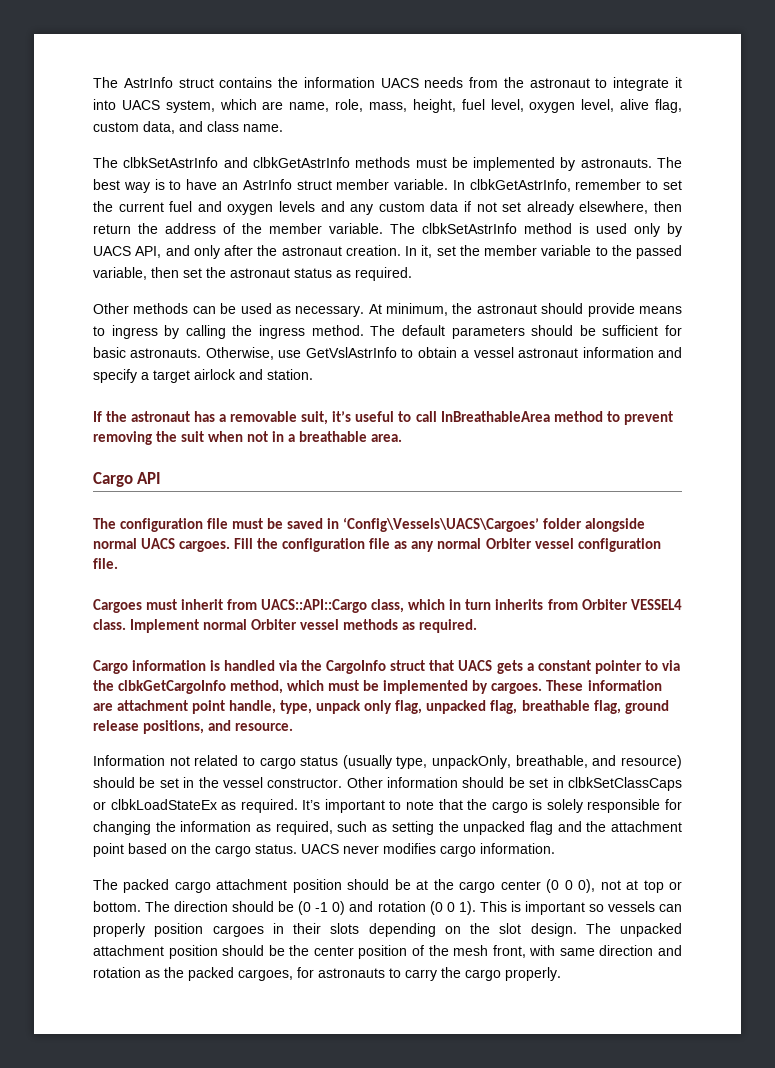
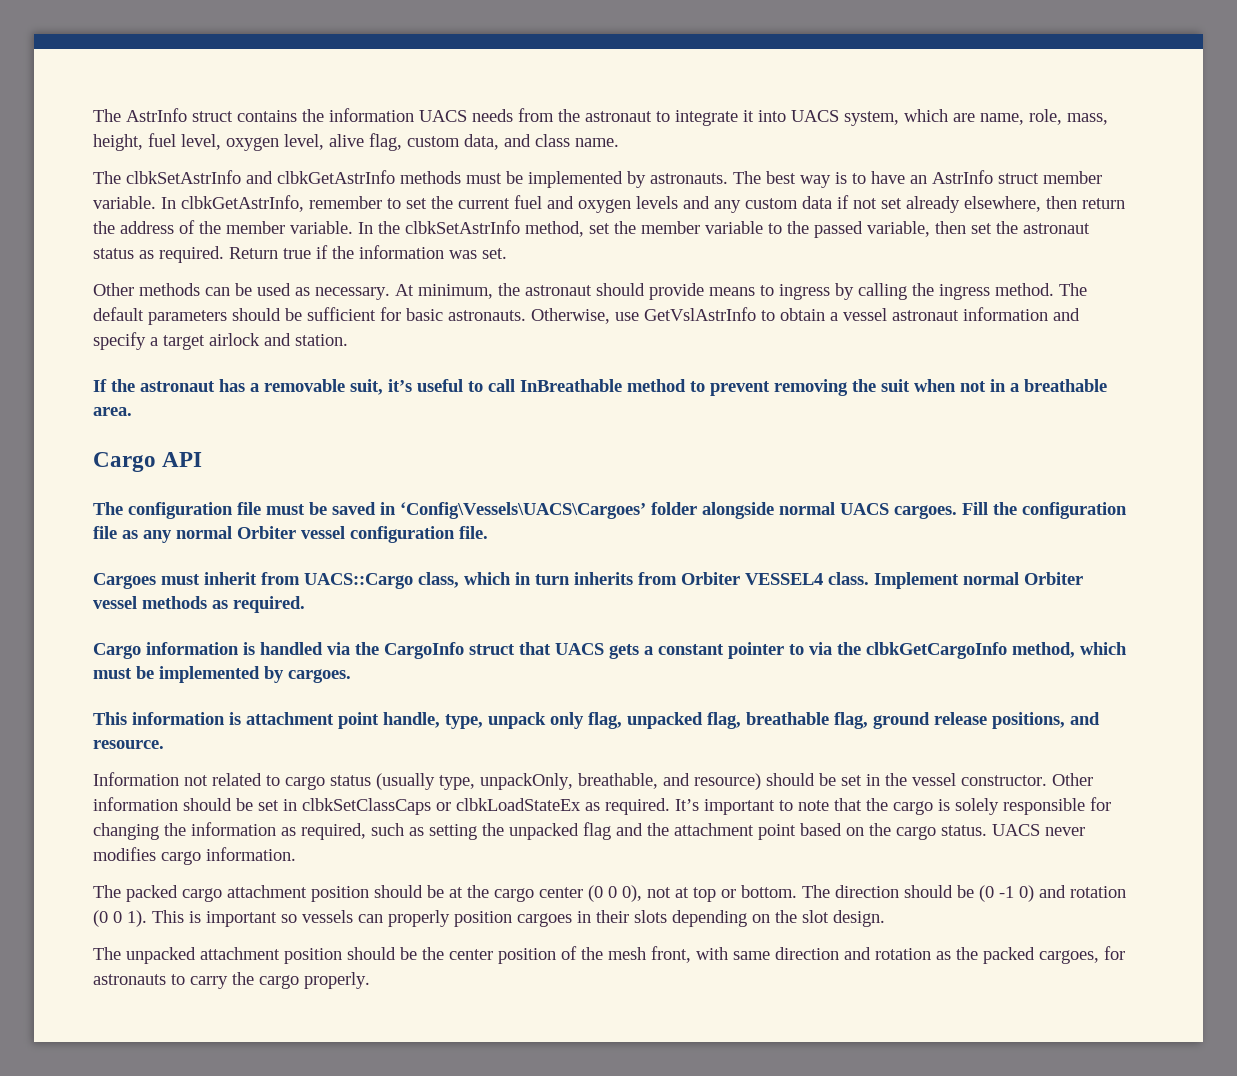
- The clbkSetAstrInfo method is used only by UACS API, and only after the astronaut creation. In it, set the member variable to the passed variable, then set the astronaut status as required.
+ In the clbkSetAstrInfo method, set the member variable to the passed variable, then set the astronaut status as required. Return true if the information was set.
- If the astronaut has a removable suit, it’s useful to call InBreathableArea method to prevent removing the suit when not in a breathable area.
+ If the astronaut has a removable suit, it’s useful to call InBreathable method to prevent removing the suit when not in a breathable area.
- Cargoes must inherit from UACS::API::Cargo class, which in turn inherits from Orbiter VESSEL4 class.
+ Cargoes must inherit from UACS::Cargo class, which in turn inherits from Orbiter VESSEL4 class.
- Cargo information is handled via the CargoInfo struct that UACS gets a constant pointer to via the clbkGetCargoInfo method, which must be implemented by cargoes. These information are attachment point handle, type, unpack only flag, unpacked flag, breathable flag, ground release positions, and resource.
+ Cargo information is handled via the CargoInfo struct that UACS gets a constant pointer to via the clbkGetCargoInfo method, which must be implemented by cargoes.
+ This information is attachment point handle, type, unpack only flag, unpacked flag, breathable flag, ground release positions, and resource.
- This is important so vessels can properly position cargoes in their slots depending on the slot design. The unpacked attachment position should be the center position of the mesh front, with same direction and rotation as the packed cargoes, for astronauts to carry the cargo properly.
+ This is important so vessels can properly position cargoes in their slots depending on the slot design.
+ The unpacked attachment position should be the center position of the mesh front, with same direction and rotation as the packed cargoes, for astronauts to carry the cargo properly.

